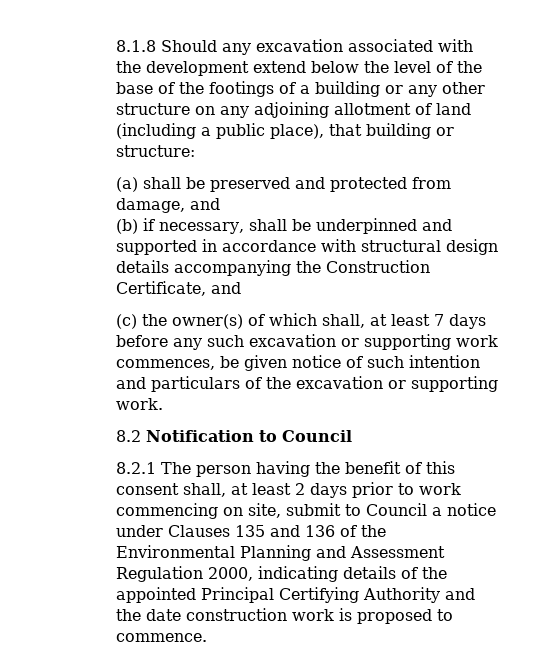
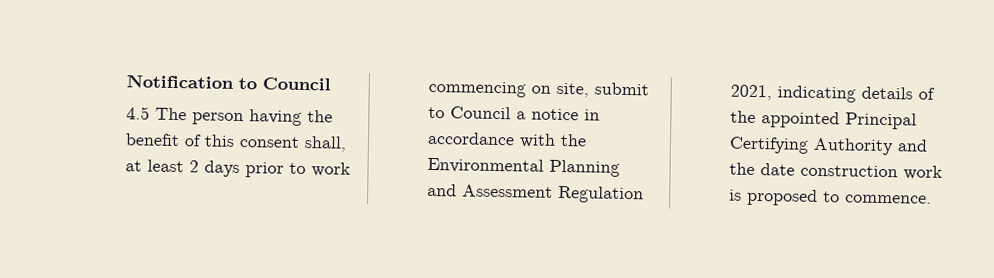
- 8.1.8 Should any excavation associated with the development extend below the level of the base of the footings of a building or any other structure on any adjoining allotment of land (including a public place), that building or structure:
- (a) shall be preserved and protected from damage, and
- (b) if necessary, shall be underpinned and supported in accordance with structural design details accompanying the Construction Certificate, and
- (c) the owner(s) of which shall, at least 7 days before any such excavation or supporting work commences, be given notice of such intention and particulars of the excavation or supporting work.
- 8.2 Notification to Council
+ Notification to Council
- 8.2.1 The person having the benefit of this consent shall, at least 2 days prior to work commencing on site, submit to Council a notice under Clauses 135 and 136 of the Environmental Planning and Assessment Regulation 2000, indicating details of the appointed Principal Certifying Authority and the date construction work is proposed to commence.
+ 4.5 The person having the benefit of this consent shall, at least 2 days prior to work commencing on site, submit to Council a notice in accordance with the Environmental Planning and Assessment Regulation 2021, indicating details of the appointed Principal Certifying Authority and the date construction work is proposed to commence.

